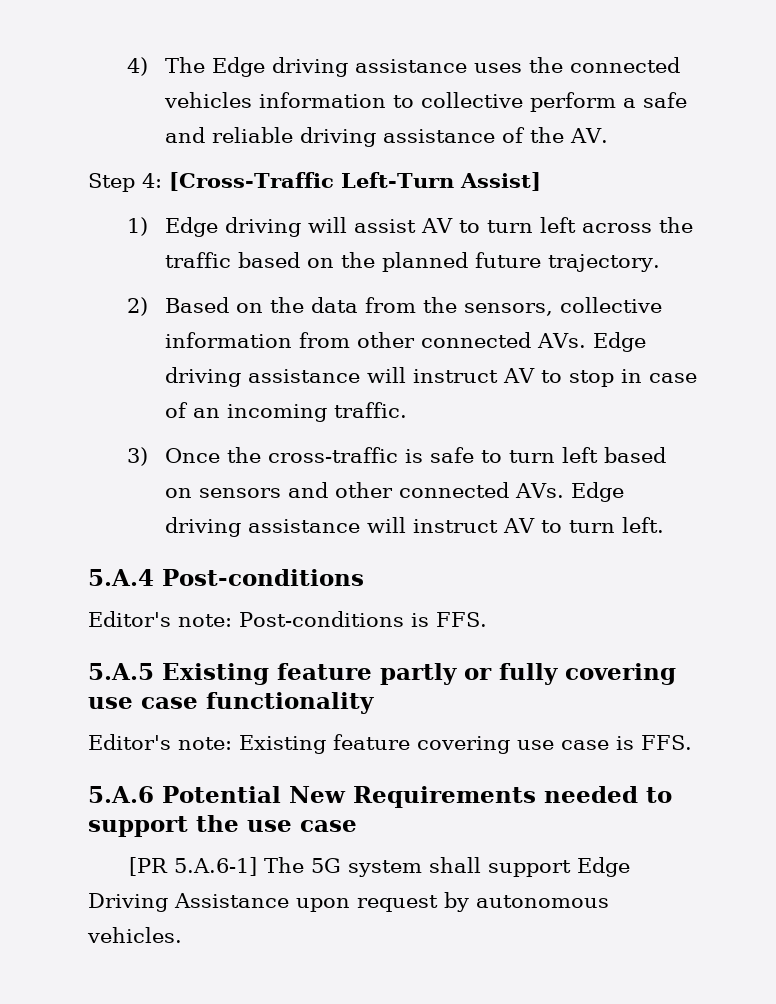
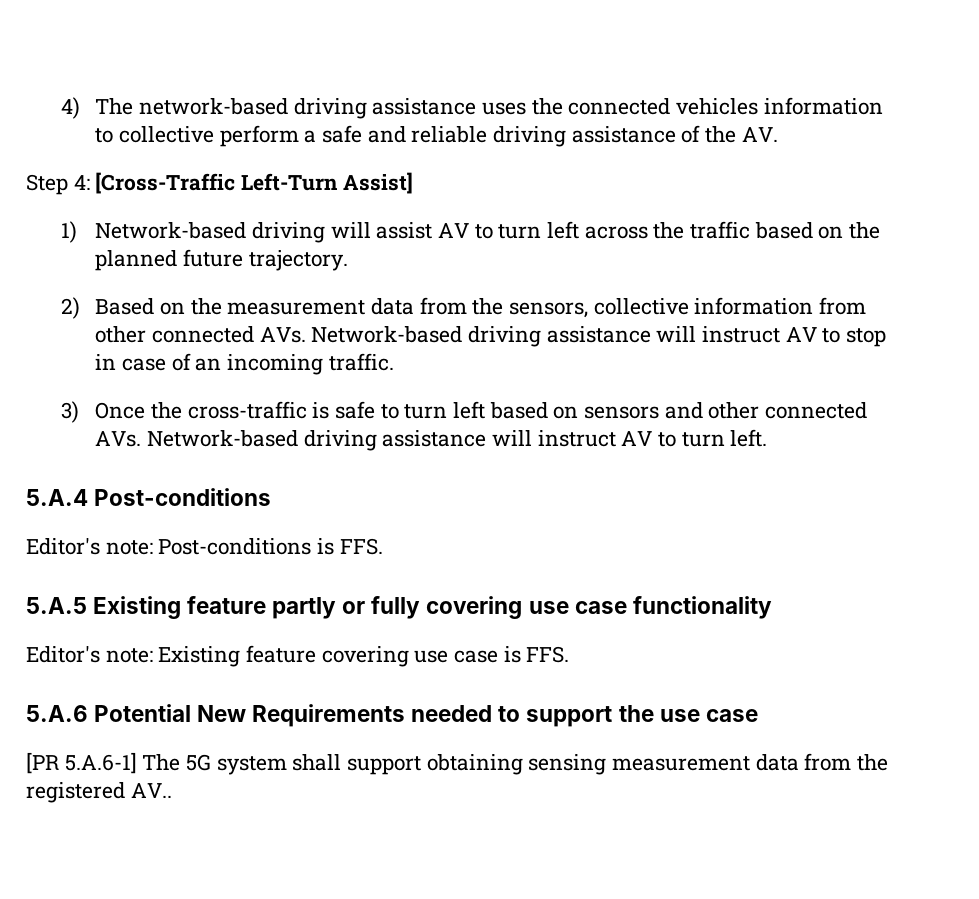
- 4) The Edge driving assistance uses the connected vehicles information to collective perform a safe and reliable driving assistance of the AV.
+ 4) The network-based driving assistance uses the connected vehicles information to collective perform a safe and reliable driving assistance of the AV.
- 1) Edge driving will assist AV to turn left across the traffic based on the planned future trajectory.
+ 1) Network-based driving will assist AV to turn left across the traffic based on the planned future trajectory.
- 2) Based on the data from the sensors, collective information from other connected AVs. Edge driving assistance will instruct AV to stop in case of an incoming traffic.
+ 2) Based on the measurement data from the sensors, collective information from other connected AVs. Network-based driving assistance will instruct AV to stop in case of an incoming traffic.
- 3) Once the cross-traffic is safe to turn left based on sensors and other connected AVs. Edge driving assistance will instruct AV to turn left.
+ 3) Once the cross-traffic is safe to turn left based on sensors and other connected AVs. Network-based driving assistance will instruct AV to turn left.
- [PR 5.A.6-1] The 5G system shall support Edge Driving Assistance upon request by autonomous vehicles.
+ [PR 5.A.6-1] The 5G system shall support obtaining sensing measurement data from the registered AV..

